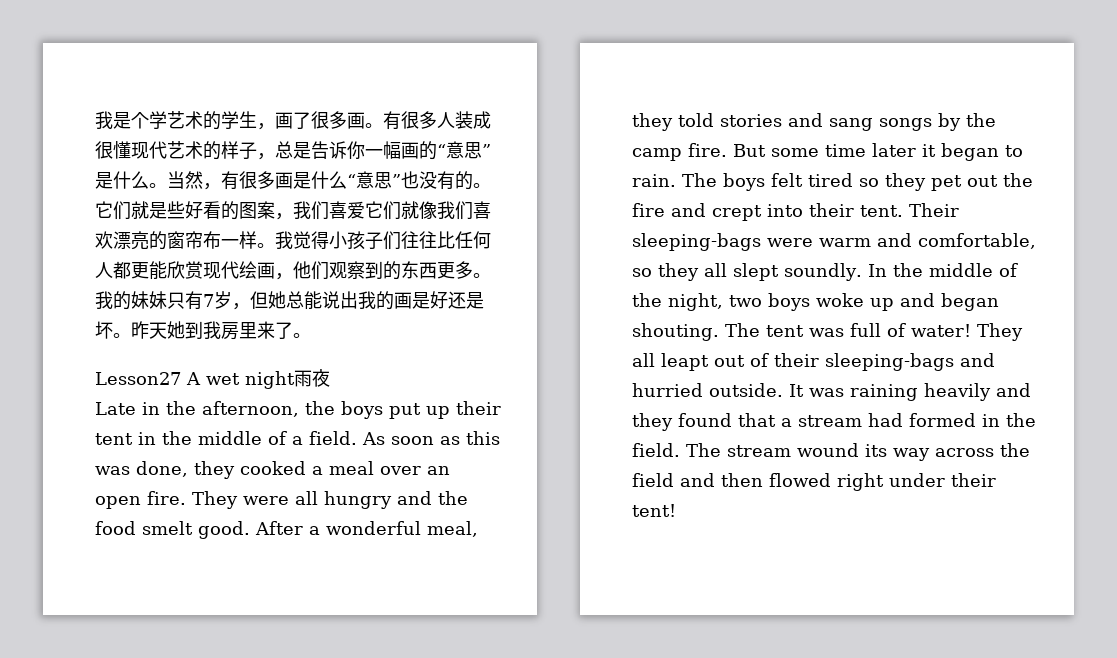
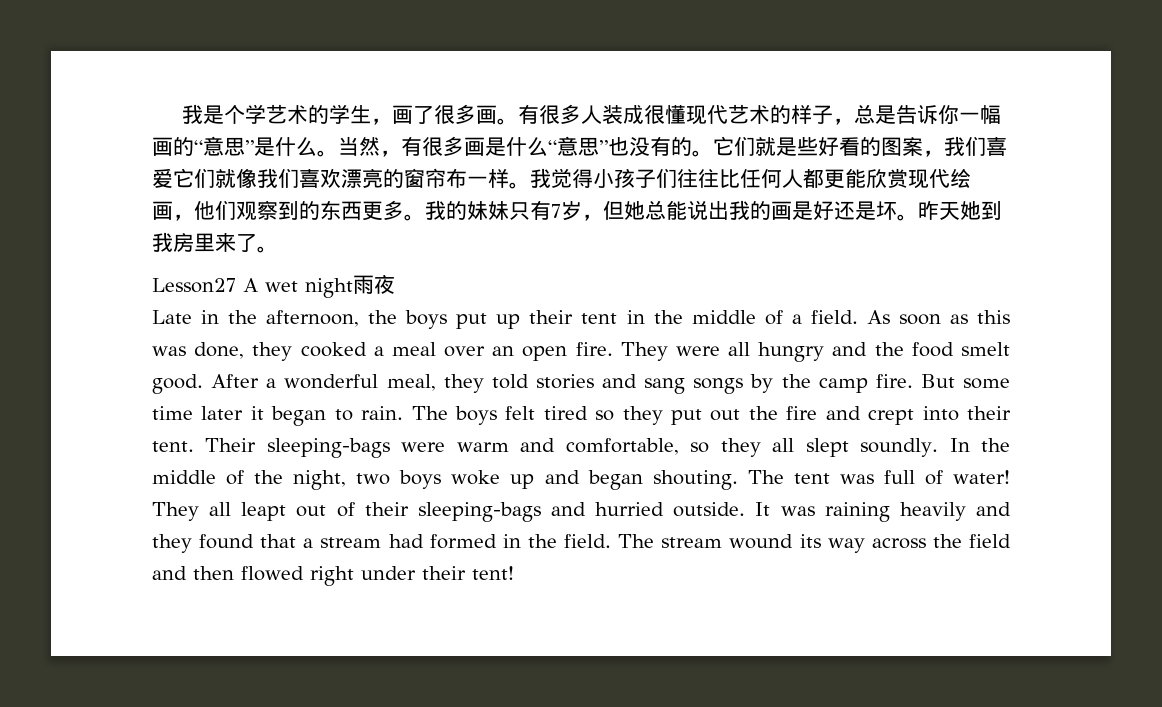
- The boys felt tired so they pet out the fire and crept into their tent.
+ The boys felt tired so they put out the fire and crept into their tent.

